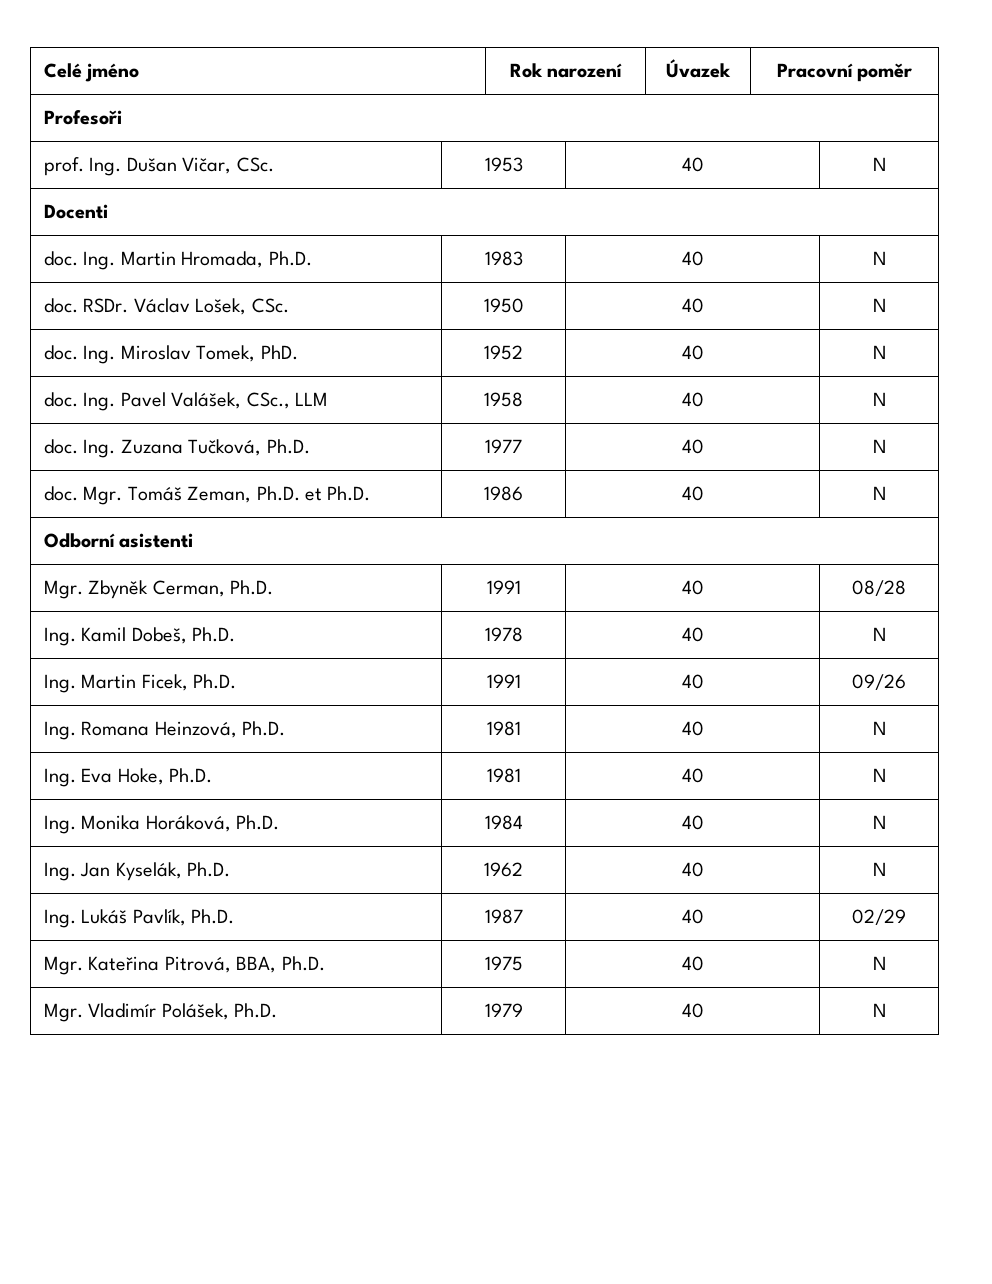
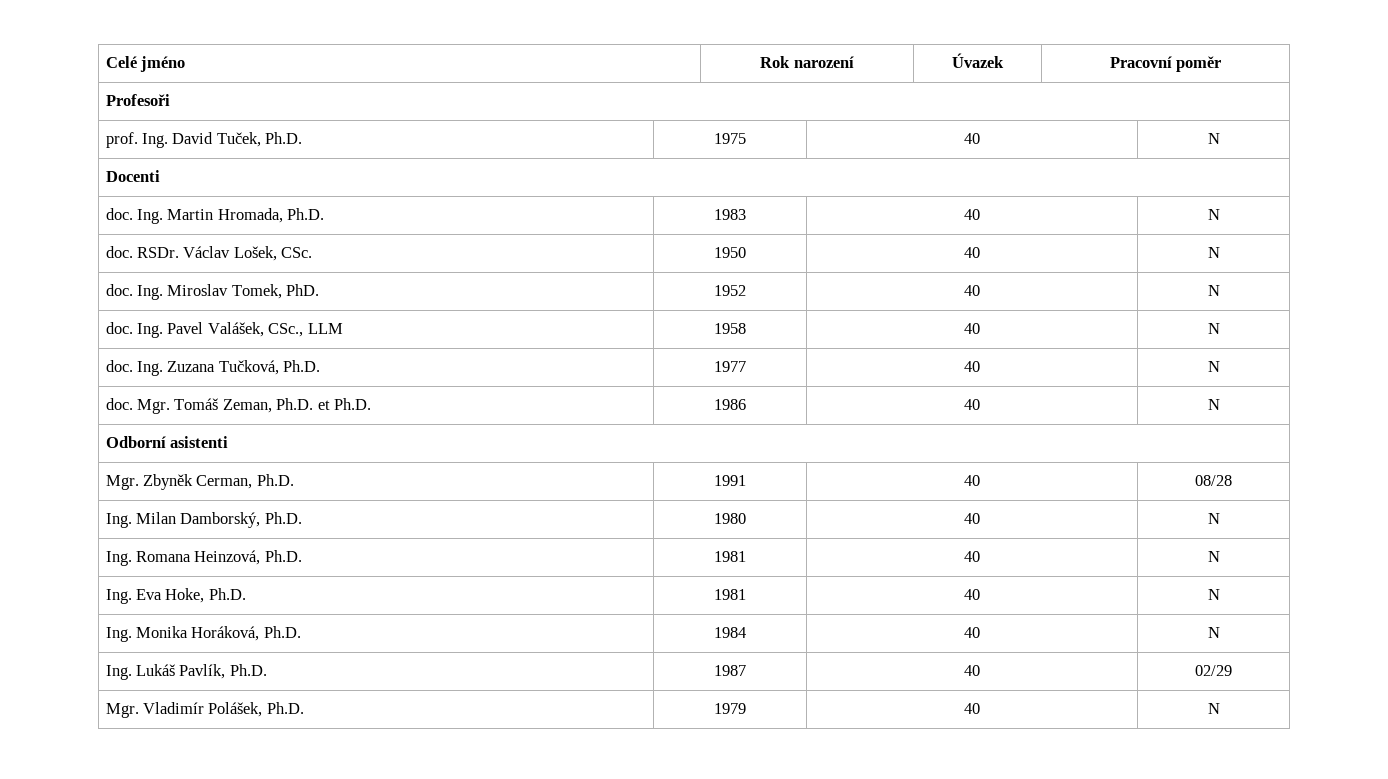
- prof. Ing. Dušan Vičar, CSc. | 1953 | 40 | N
+ prof. Ing. David Tuček, Ph.D. | 1975 | 40 | N
- Ing. Kamil Dobeš, Ph.D. | 1978 | 40 | N
- Ing. Martin Ficek, Ph.D. | 1991 | 40 | 09/26
+ Ing. Milan Damborský, Ph.D. | 1980 | 40 | N
- Ing. Jan Kyselák, Ph.D. | 1962 | 40 | N
- Mgr. Kateřina Pitrová, BBA, Ph.D. | 1975 | 40 | N

